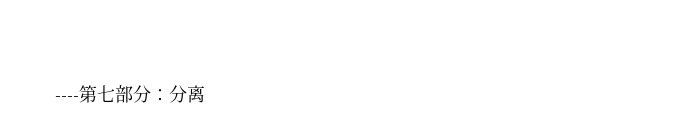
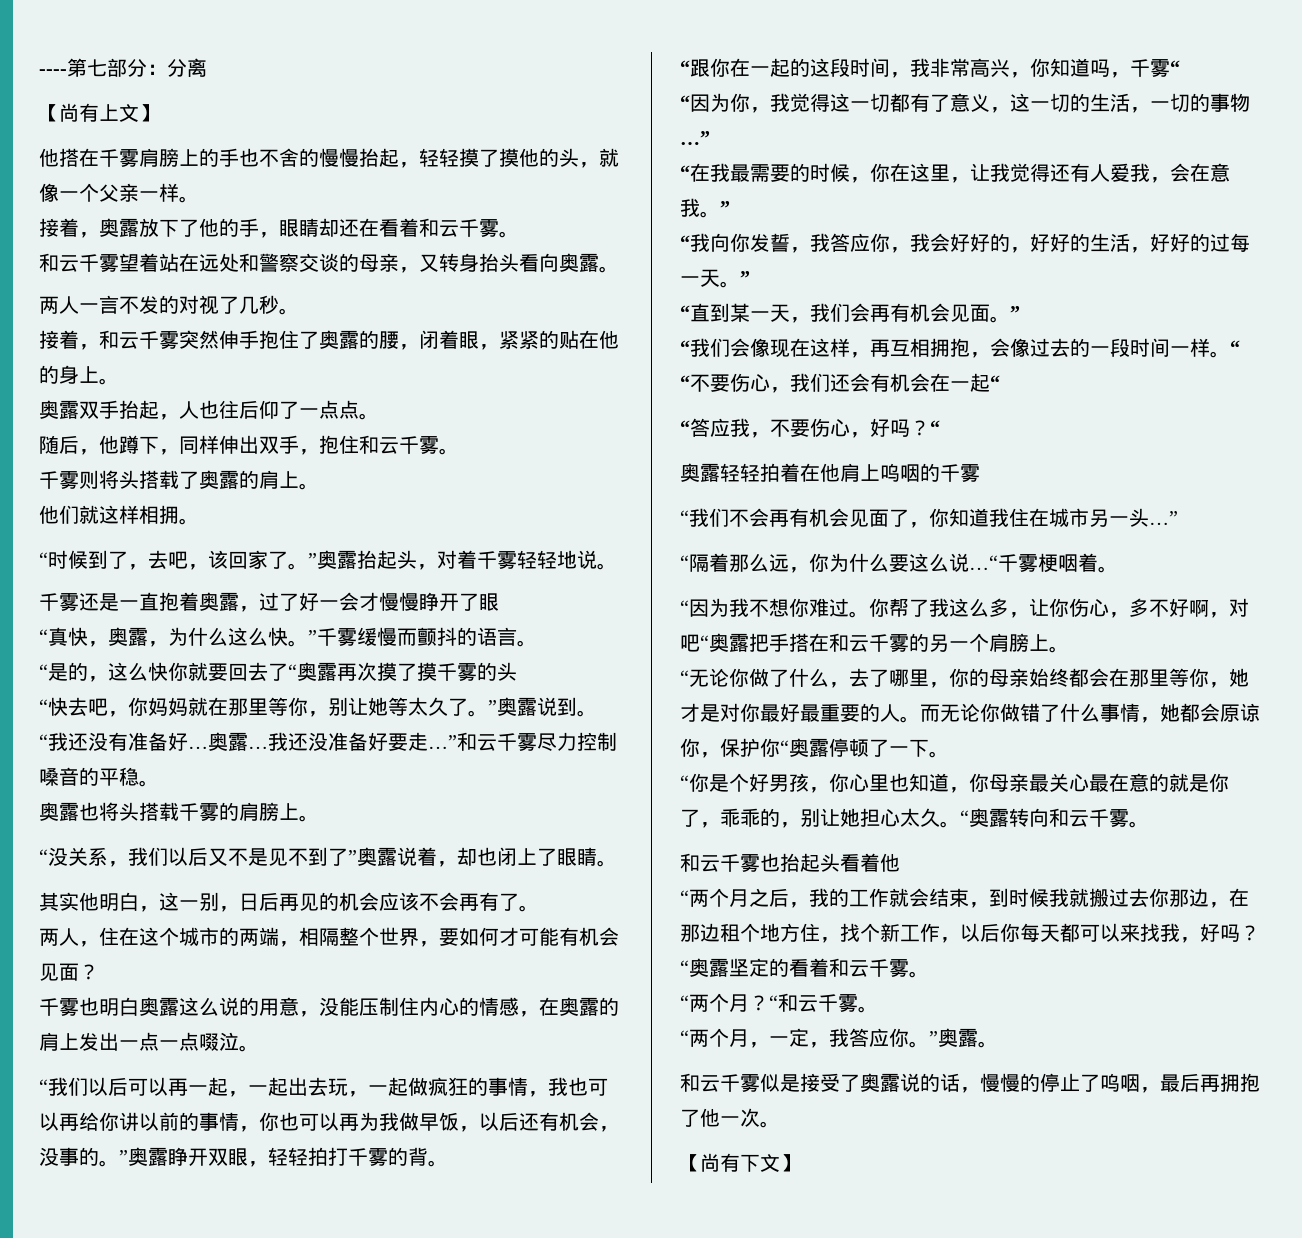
+ 【尚有上文】
+ 他搭在千雾肩膀上的手也不舍的慢慢抬起，轻轻摸了摸他的头，就像一个父亲一样。
+ 接着，奥露放下了他的手，眼睛却还在看着和云千雾。
+ 和云千雾望着站在远处和警察交谈的母亲，又转身抬头看向奥露。
+ 两人一言不发的对视了几秒。
+ 接着，和云千雾突然伸手抱住了奥露的腰，闭着眼，紧紧的贴在他的身上。
+ 奥露双手抬起，人也往后仰了一点点。
+ 随后，他蹲下，同样伸出双手，抱住和云千雾。
+ 千雾则将头搭载了奥露的肩上。
+ 他们就这样相拥。
+ “时候到了，去吧，该回家了。”奥露抬起头，对着千雾轻轻地说。
+ 千雾还是一直抱着奥露，过了好一会才慢慢睁开了眼
+ “真快，奥露，为什么这么快。”千雾缓慢而颤抖的语言。
+ “是的，这么快你就要回去了“奥露再次摸了摸千雾的头
+ “快去吧，你妈妈就在那里等你，别让她等太久了。”奥露说到。
+ “我还没有准备好…奥露…我还没准备好要走…”和云千雾尽力控制嗓音的平稳。
+ 奥露也将头搭载千雾的肩膀上。
+ “没关系，我们以后又不是见不到了”奥露说着，却也闭上了眼睛。
+ 其实他明白，这一别，日后再见的机会应该不会再有了。
+ 两人，住在这个城市的两端，相隔整个世界，要如何才可能有机会见面？
+ 千雾也明白奥露这么说的用意，没能压制住内心的情感，在奥露的肩上发出一点一点啜泣。
+ “我们以后可以再一起，一起出去玩，一起做疯狂的事情，我也可以再给你讲以前的事情，你也可以再为我做早饭，以后还有机会，没事的。”奥露睁开双眼，轻轻拍打千雾的背。
+ “跟你在一起的这段时间，我非常高兴，你知道吗，千雾“
+ “因为你，我觉得这一切都有了意义，这一切的生活，一切的事物…”
+ “在我最需要的时候，你在这里，让我觉得还有人爱我，会在意我。”
+ “我向你发誓，我答应你，我会好好的，好好的生活，好好的过每一天。”
+ “直到某一天，我们会再有机会见面。”
+ “我们会像现在这样，再互相拥抱，会像过去的一段时间一样。“
+ “不要伤心，我们还会有机会在一起“
+ “答应我，不要伤心，好吗？“
+ 奥露轻轻拍着在他肩上呜咽的千雾
+ “我们不会再有机会见面了，你知道我住在城市另一头…”
+ “隔着那么远，你为什么要这么说…“千雾梗咽着。
+ “因为我不想你难过。你帮了我这么多，让你伤心，多不好啊，对吧“奥露把手搭在和云千雾的另一个肩膀上。
+ “无论你做了什么，去了哪里，你的母亲始终都会在那里等你，她才是对你最好最重要的人。而无论你做错了什么事情，她都会原谅你，保护你“奥露停顿了一下。
+ “你是个好男孩，你心里也知道，你母亲最关心最在意的就是你了，乖乖的，别让她担心太久。“奥露转向和云千雾。
+ 和云千雾也抬起头看着他
+ “两个月之后，我的工作就会结束，到时候我就搬过去你那边，在那边租个地方住，找个新工作，以后你每天都可以来找我，好吗？“奥露坚定的看着和云千雾。
+ “两个月？“和云千雾。
+ “两个月，一定，我答应你。”奥露。
+ 和云千雾似是接受了奥露说的话，慢慢的停止了呜咽，最后再拥抱了他一次。
+ 【尚有下文】

